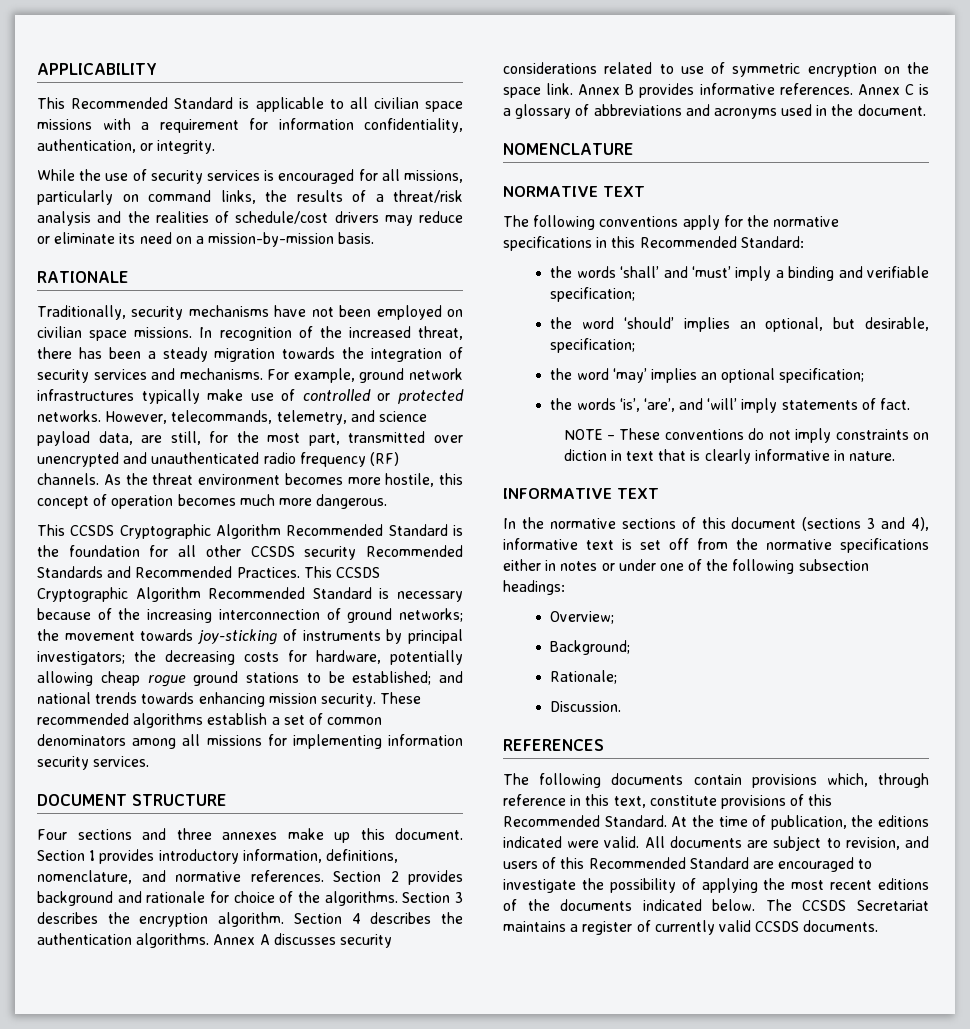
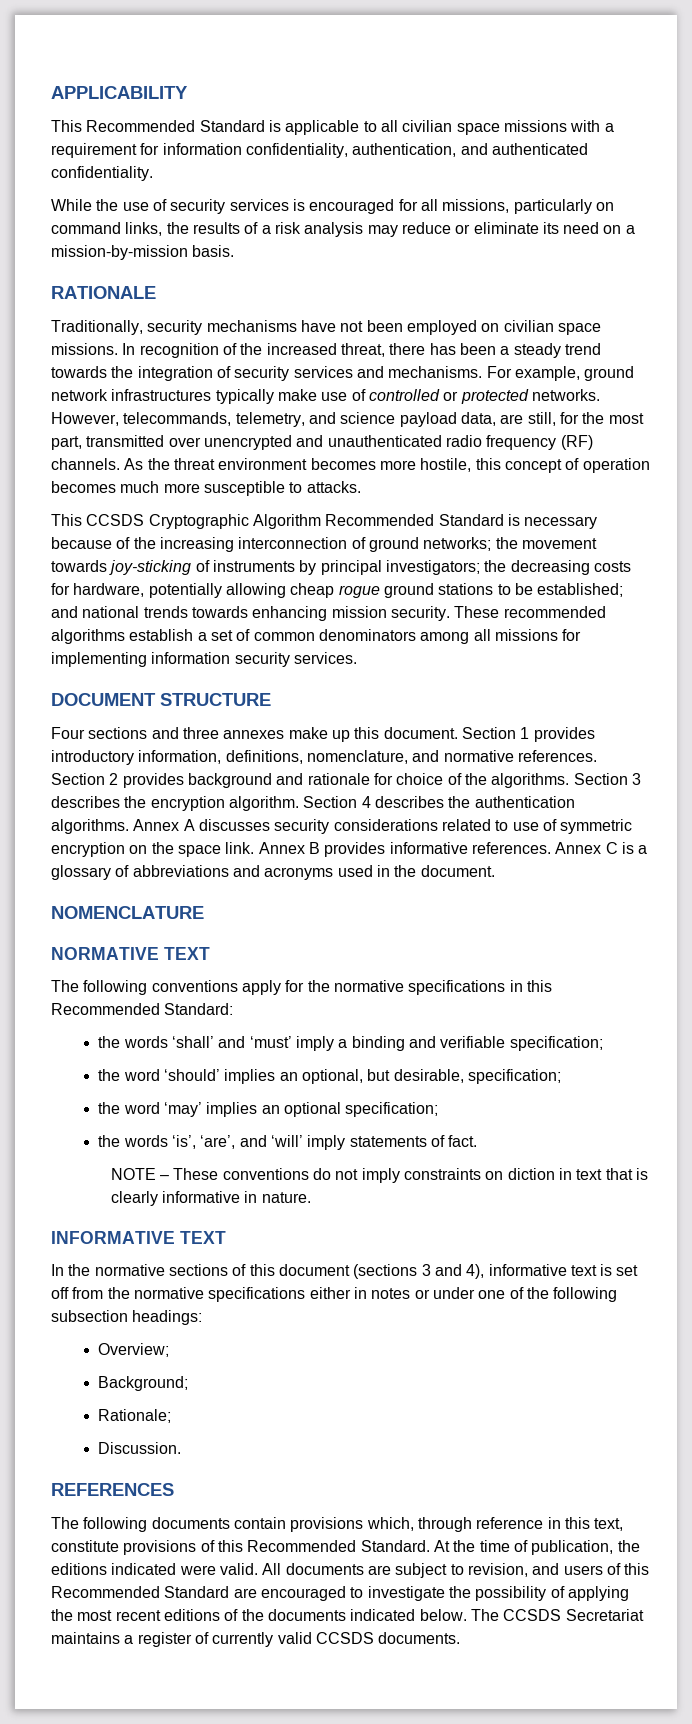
- This Recommended Standard is applicable to all civilian space missions with a requirement for information confidentiality, authentication, or integrity.
+ This Recommended Standard is applicable to all civilian space missions with a requirement for information confidentiality, authentication, and authenticated confidentiality.
- While the use of security services is encouraged for all missions, particularly on command links, the results of a threat/risk analysis and the realities of schedule/cost drivers may reduce or eliminate its need on a mission-by-mission basis.
+ While the use of security services is encouraged for all missions, particularly on command links, the results of a risk analysis may reduce or eliminate its need on a mission-by-mission basis.
- In recognition of the increased threat, there has been a steady migration towards the integration of security services and mechanisms.
+ In recognition of the increased threat, there has been a steady trend towards the integration of security services and mechanisms.
- As the threat environment becomes more hostile, this concept of operation becomes much more dangerous.
- This CCSDS Cryptographic Algorithm Recommended Standard is the foundation for all other CCSDS security Recommended Standards and Recommended Practices. This CCSDS Cryptographic Algorithm Recommended Standard is necessary because of the increasing interconnection of ground networks; the movement towards joy-sticking of instruments by principal investigators; the decreasing costs for hardware, potentially allowing cheap rogue ground stations to be established; and national trends towards enhancing mission security.
+ As the threat environment becomes more hostile, this concept of operation becomes much more susceptible to attacks.
+ This CCSDS Cryptographic Algorithm Recommended Standard is necessary because of the increasing interconnection of ground networks; the movement towards joy-sticking of instruments by principal investigators; the decreasing costs for hardware, potentially allowing cheap rogue ground stations to be established; and national trends towards enhancing mission security.

